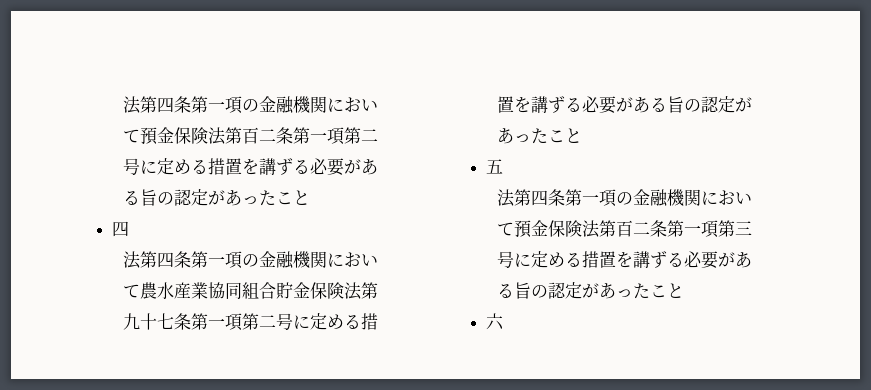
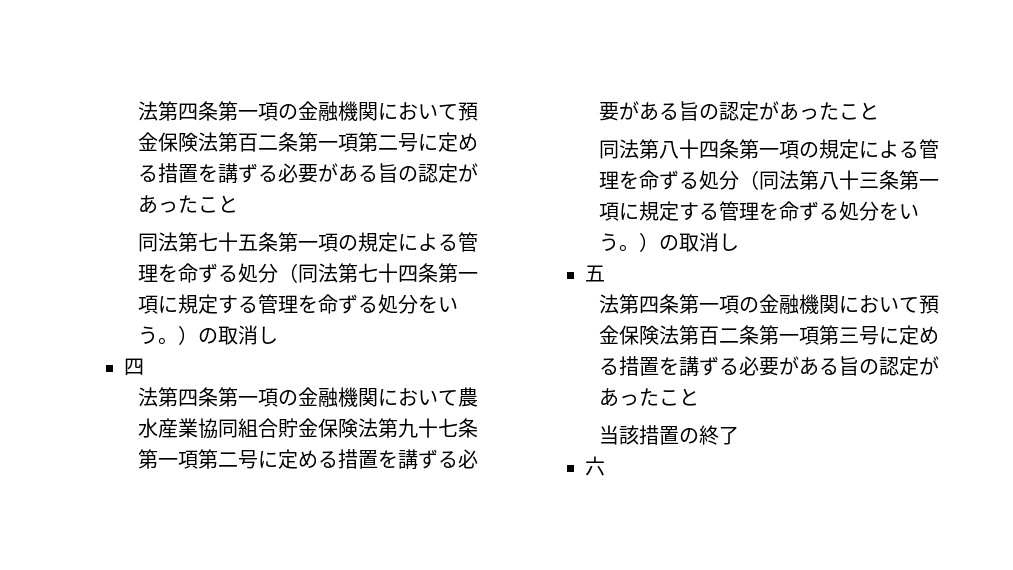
+ 同法第七十五条第一項の規定による管理を命ずる処分（同法第七十四条第一項に規定する管理を命ずる処分をいう。）の取消し
+ 同法第八十四条第一項の規定による管理を命ずる処分（同法第八十三条第一項に規定する管理を命ずる処分をいう。）の取消し
+ 当該措置の終了

